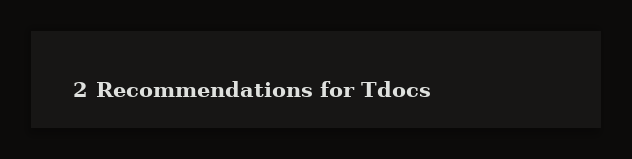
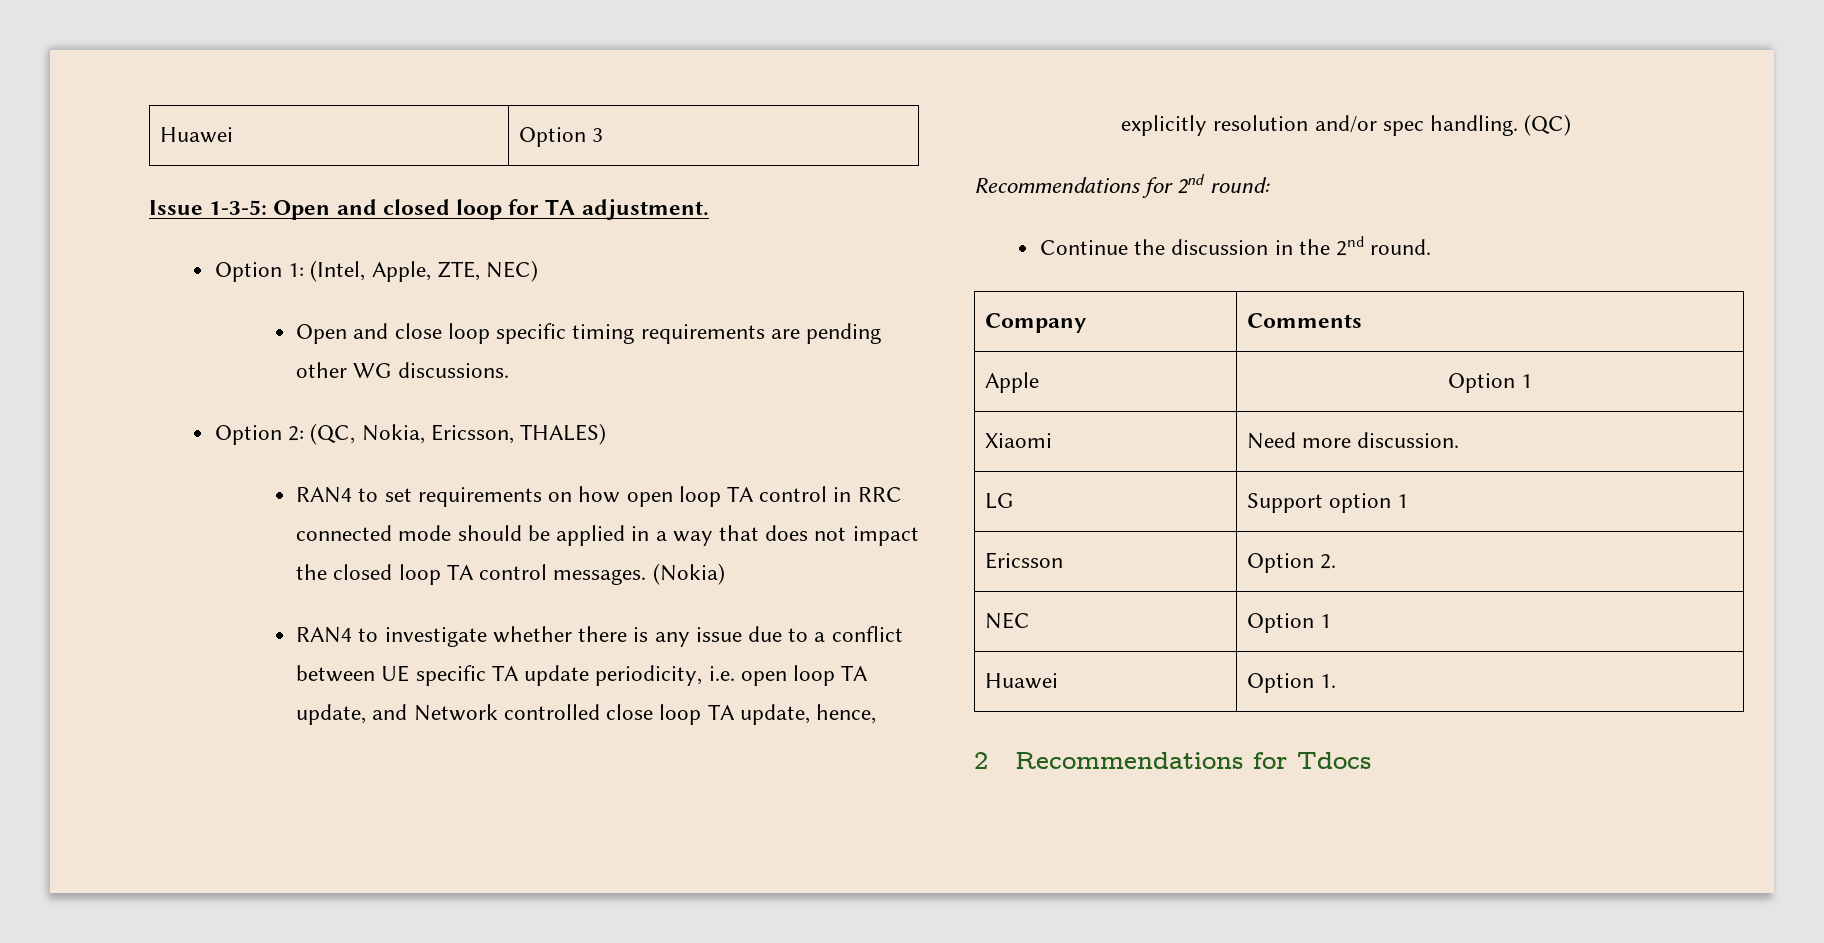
+ Huawei | Option 3
+ Issue 1-3-5: Open and closed loop for TA adjustment.
+ Option 1: (Intel, Apple, ZTE, NEC)
+ Open and close loop specific timing requirements are pending other WG discussions.
+ Option 2: (QC, Nokia, Ericsson, THALES)
+ RAN4 to set requirements on how open loop TA control in RRC connected mode should be applied in a way that does not impact the closed loop TA control messages. (Nokia)
+ RAN4 to investigate whether there is any issue due to a conflict between UE specific TA update periodicity, i.e. open loop TA update, and Network controlled close loop TA update, hence, explicitly resolution and/or spec handling. (QC)
+ Recommendations for 2nd round:
+ Continue the discussion in the 2nd round.
+ Company | Comments
+ Apple | Option 1
+ Xiaomi | Need more discussion.
+ LG | Support option 1
+ Ericsson | Option 2.
+ NEC | Option 1
+ Huawei | Option 1.

